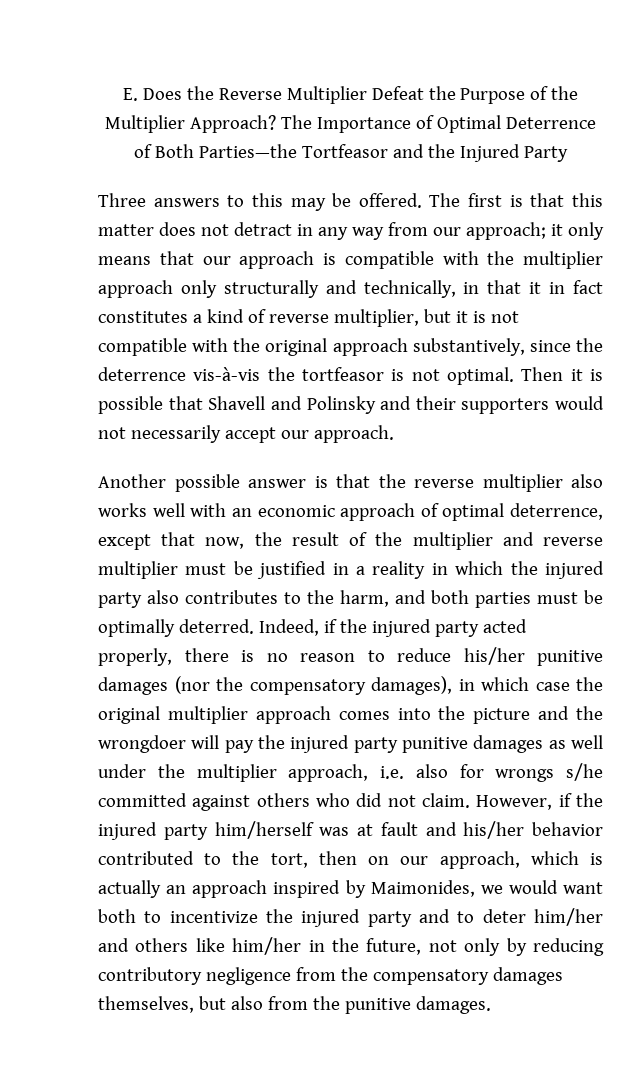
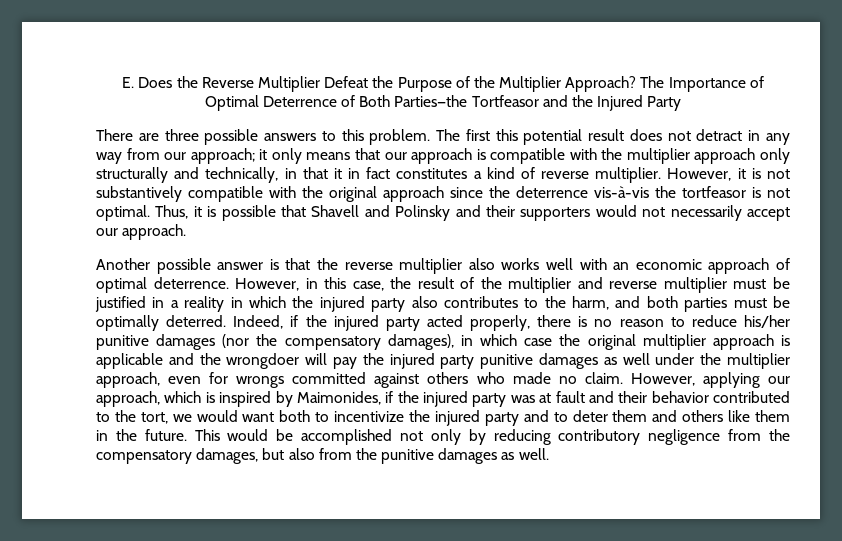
- Three answers to this may be offered. The first is that this matter does not detract in any way from our approach; it only means that our approach is compatible with the multiplier approach only structurally and technically, in that it in fact constitutes a kind of reverse multiplier, but it is not compatible with the original approach substantively, since the deterrence vis-à-vis the tortfeasor is not optimal.
+ There are three possible answers to this problem. The first this potential result does not detract in any way from our approach; it only means that our approach is compatible with the multiplier approach only structurally and technically, in that it in fact constitutes a kind of reverse multiplier. However, it is not substantively compatible with the original approach since the deterrence vis-à-vis the tortfeasor is not optimal.
- Then it is possible that Shavell and Polinsky and their supporters would not necessarily accept our approach.
+ Thus, it is possible that Shavell and Polinsky and their supporters would not necessarily accept our approach.
- Another possible answer is that the reverse multiplier also works well with an economic approach of optimal deterrence, except that now, the result of the multiplier and reverse multiplier must be justified in a reality in which the injured party also contributes to the harm, and both parties must be optimally deterred.
+ Another possible answer is that the reverse multiplier also works well with an economic approach of optimal deterrence. However, in this case, the result of the multiplier and reverse multiplier must be justified in a reality in which the injured party also contributes to the harm, and both parties must be optimally deterred.
- Indeed, if the injured party acted properly, there is no reason to reduce his/her punitive damages (nor the compensatory damages), in which case the original multiplier approach comes into the picture and the wrongdoer will pay the injured party punitive damages as well under the multiplier approach, i.e. also for wrongs s/he committed against others who did not claim. However, if the injured party him/herself was at fault and his/her behavior contributed to the tort, then on our approach, which is actually an approach inspired by Maimonides, we would want both to incentivize the injured party and to deter him/her and others like him/her in the future, not only by reducing contributory negligence from the compensatory damages themselves, but also from the punitive damages.
+ Indeed, if the injured party acted properly, there is no reason to reduce his/her punitive damages (nor the compensatory damages), in which case the original multiplier approach is applicable and the wrongdoer will pay the injured party punitive damages as well under the multiplier approach, even for wrongs committed against others who made no claim. However, applying our approach, which is inspired by Maimonides, if the injured party was at fault and their behavior contributed to the tort, we would want both to incentivize the injured party and to deter them and others like them in the future. This would be accomplished not only by reducing contributory negligence from the compensatory damages, but also from the punitive damages as well.

